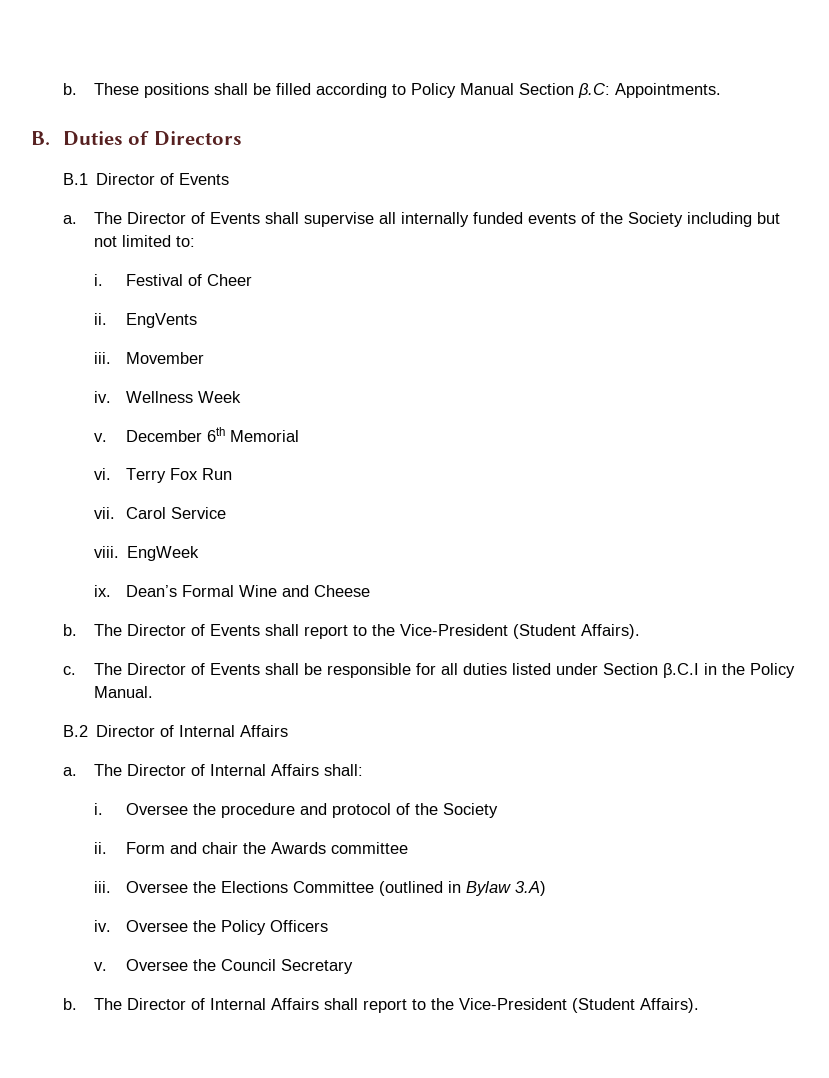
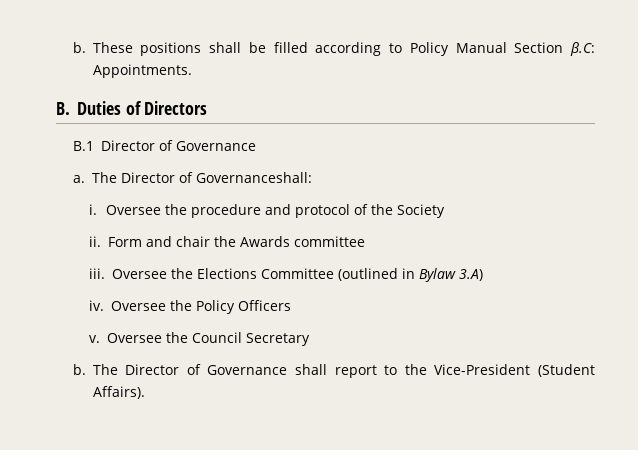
- B.1 Director of Events
- a. The Director of Events shall supervise all internally funded events of the Society including but not limited to:
- i. Festival of Cheer
- ii. EngVents
- iii. Movember
- iv. Wellness Week
- v. December 6th Memorial
- vi. Terry Fox Run
- vii. Carol Service
- viii. EngWeek
- ix. Dean’s Formal Wine and Cheese
- b. The Director of Events shall report to the Vice-President (Student Affairs).
- c. The Director of Events shall be responsible for all duties listed under Section β.C.I in the Policy Manual.
- B.2 Director of Internal Affairs
- a. The Director of Internal Affairs shall:
+ B.1 Director of Governance
+ a. The Director of Governanceshall:
- The Director of Internal Affairs shall report to the Vice-President (Student Affairs).
+ The Director of Governance shall report to the Vice-President (Student Affairs).

